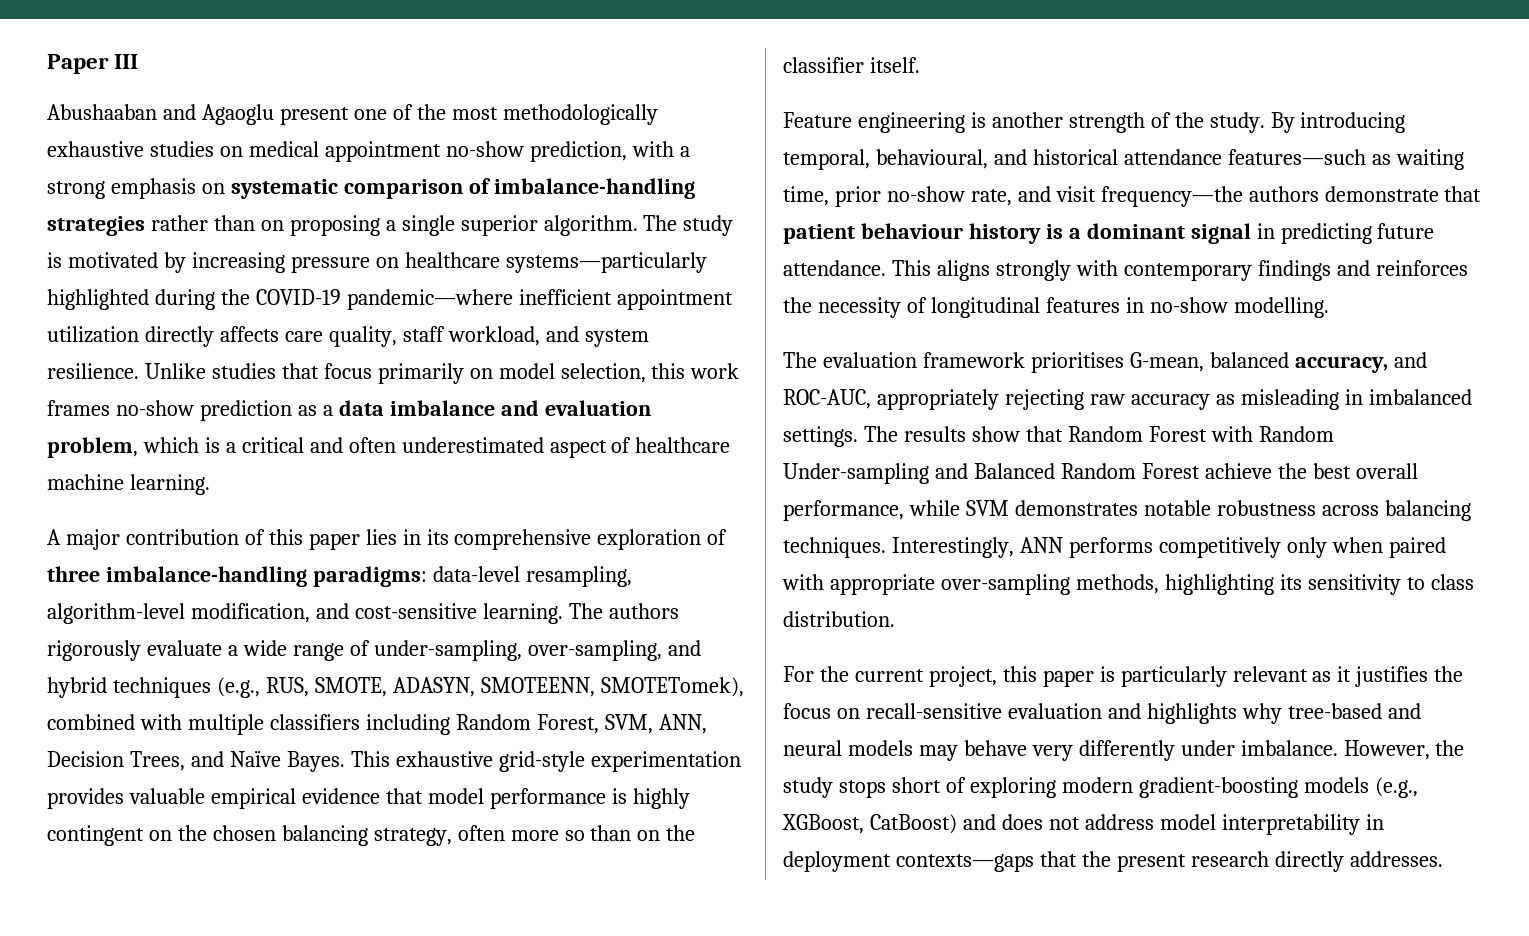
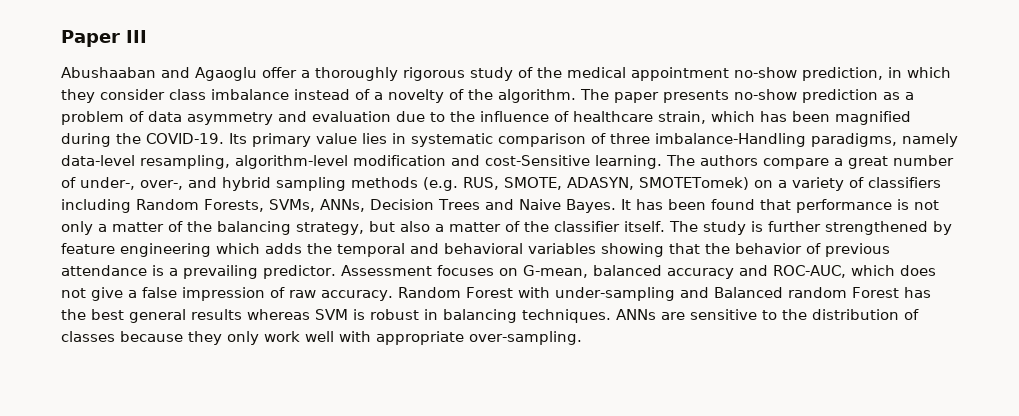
- Abushaaban and Agaoglu present one of the most methodologically exhaustive studies on medical appointment no-show prediction, with a strong emphasis on systematic comparison of imbalance-handling strategies rather than on proposing a single superior algorithm. The study is motivated by increasing pressure on healthcare systems—particularly highlighted during the COVID-19 pandemic—where inefficient appointment utilization directly affects care quality, staff workload, and system resilience. Unlike studies that focus primarily on model selection, this work frames no-show prediction as a data imbalance and evaluation problem, which is a critical and often underestimated aspect of healthcare machine learning.
- A major contribution of this paper lies in its comprehensive exploration of three imbalance-handling paradigms: data-level resampling, algorithm-level modification, and cost-sensitive learning. The authors rigorously evaluate a wide range of under-sampling, over-sampling, and hybrid techniques (e.g., RUS, SMOTE, ADASYN, SMOTEENN, SMOTETomek), combined with multiple classifiers including Random Forest, SVM, ANN, Decision Trees, and Naïve Bayes. This exhaustive grid-style experimentation provides valuable empirical evidence that model performance is highly contingent on the chosen balancing strategy, often more so than on the classifier itself.
- Feature engineering is another strength of the study. By introducing temporal, behavioural, and historical attendance features—such as waiting time, prior no-show rate, and visit frequency—the authors demonstrate that patient behaviour history is a dominant signal in predicting future attendance. This aligns strongly with contemporary findings and reinforces the necessity of longitudinal features in no-show modelling.
- The evaluation framework prioritises G-mean, balanced accuracy, and ROC-AUC, appropriately rejecting raw accuracy as misleading in imbalanced settings. The results show that Random Forest with Random Under-sampling and Balanced Random Forest achieve the best overall performance, while SVM demonstrates notable robustness across balancing techniques. Interestingly, ANN performs competitively only when paired with appropriate over-sampling methods, highlighting its sensitivity to class distribution.
- For the current project, this paper is particularly relevant as it justifies the focus on recall-sensitive evaluation and highlights why tree-based and neural models may behave very differently under imbalance. However, the study stops short of exploring modern gradient-boosting models (e.g., XGBoost, CatBoost) and does not address model interpretability in deployment contexts—gaps that the present research directly addresses.
+ Abushaaban and Agaoglu offer a thoroughly rigorous study of the medical appointment no-show prediction, in which they consider class imbalance instead of a novelty of the algorithm. The paper presents no-show prediction as a problem of data asymmetry and evaluation due to the influence of healthcare strain, which has been magnified during the COVID-19. Its primary value lies in systematic comparison of three imbalance-Handling paradigms, namely data-level resampling, algorithm-level modification and cost-Sensitive learning. The authors compare a great number of under-, over-, and hybrid sampling methods (e.g. RUS, SMOTE, ADASYN, SMOTETomek) on a variety of classifiers including Random Forests, SVMs, ANNs, Decision Trees and Naive Bayes. It has been found that performance is not only a matter of the balancing strategy, but also a matter of the classifier itself. The study is further strengthened by feature engineering which adds the temporal and behavioral variables showing that the behavior of previous attendance is a prevailing predictor. Assessment focuses on G-mean, balanced accuracy and ROC-AUC, which does not give a false impression of raw accuracy. Random Forest with under-sampling and Balanced random Forest has the best general results whereas SVM is robust in balancing techniques. ANNs are sensitive to the distribution of classes because they only work well with appropriate over-sampling.

